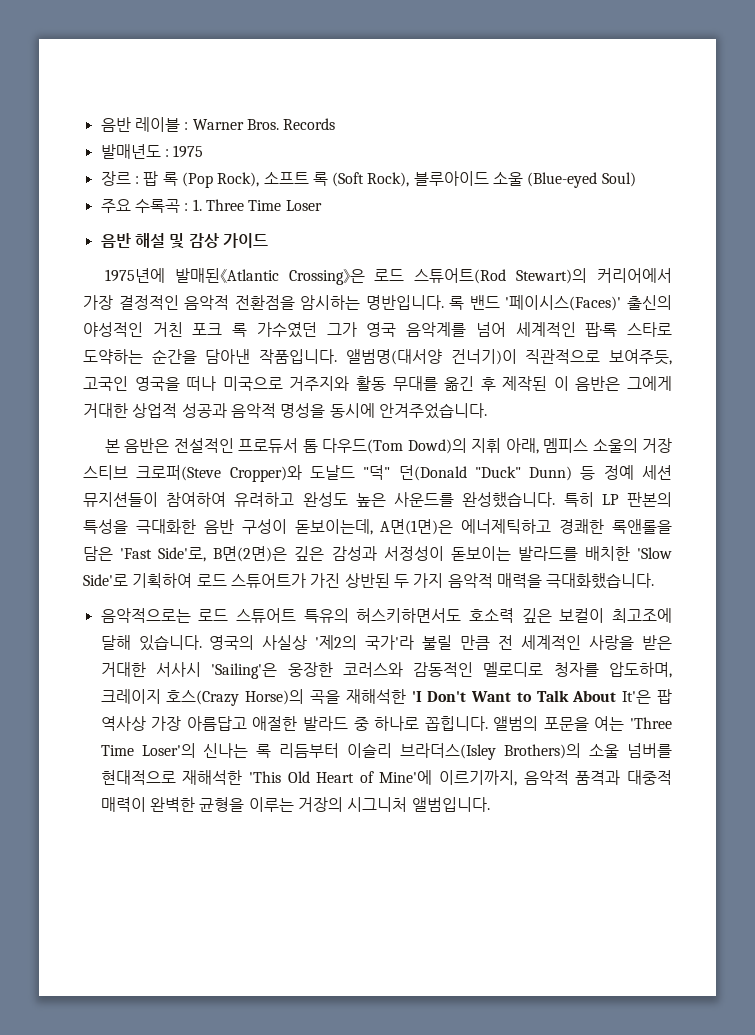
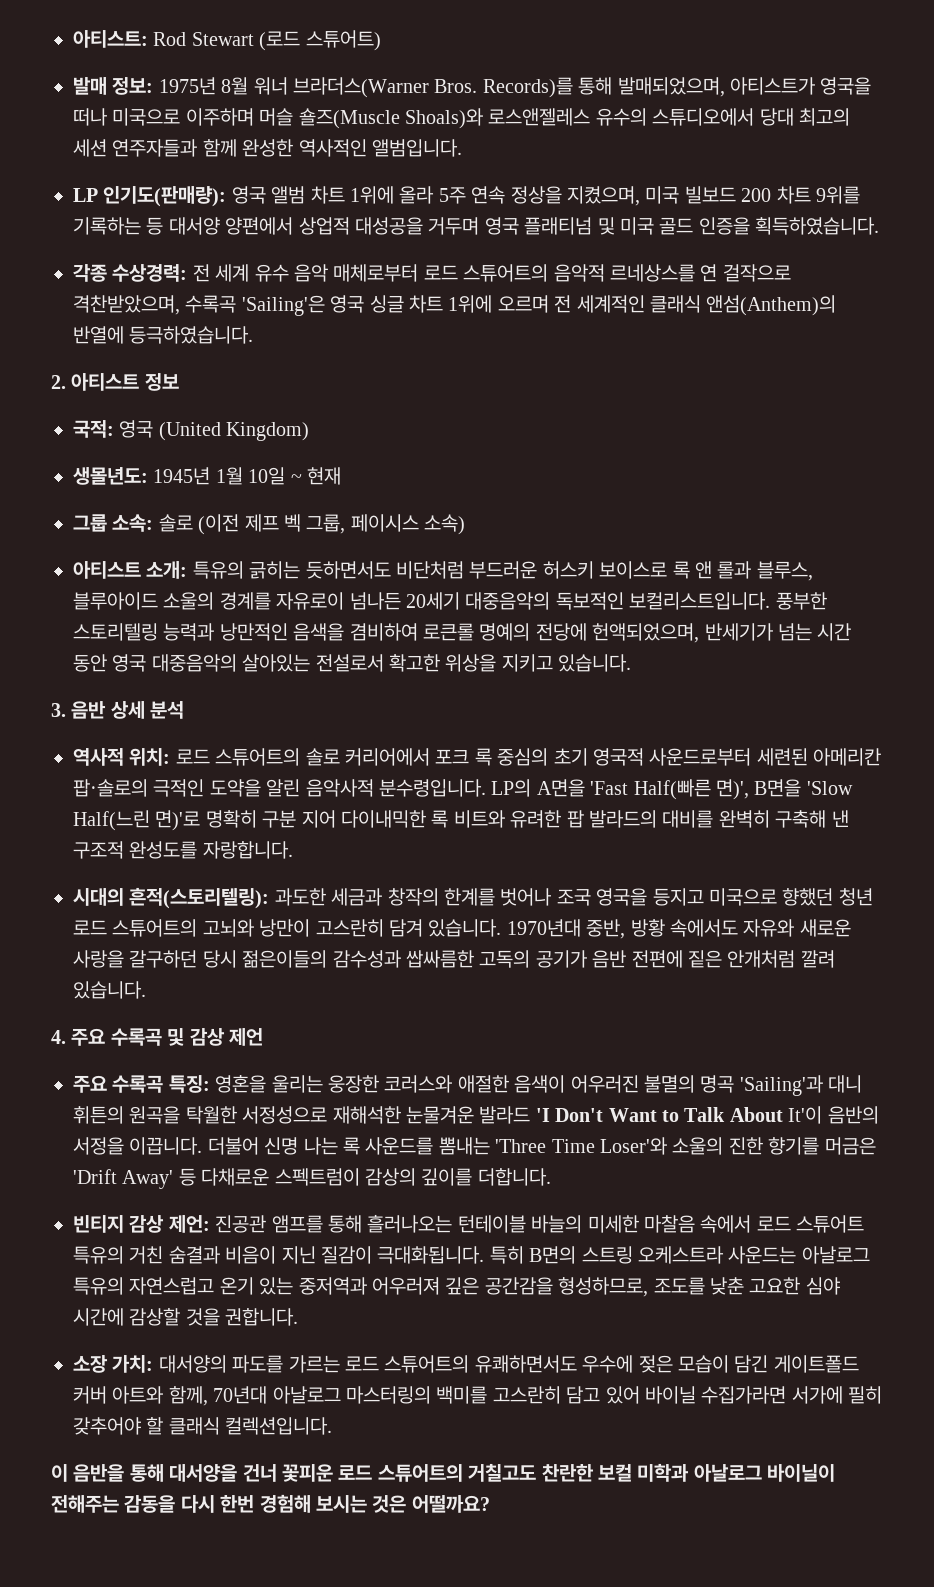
- 음반 레이블 : Warner Bros. Records
- 발매년도 : 1975
- 장르 : 팝 록 (Pop Rock), 소프트 록 (Soft Rock), 블루아이드 소울 (Blue-eyed Soul)
- 주요 수록곡 : 1. Three Time Loser
- 음반 해설 및 감상 가이드
- 1975년에 발매된《Atlantic Crossing》은 로드 스튜어트(Rod Stewart)의 커리어에서 가장 결정적인 음악적 전환점을 암시하는 명반입니다. 록 밴드 '페이시스(Faces)' 출신의 야성적인 거친 포크 록 가수였던 그가 영국 음악계를 넘어 세계적인 팝·록 스타로 도약하는 순간을 담아낸 작품입니다. 앨범명(대서양 건너기)이 직관적으로 보여주듯, 고국인 영국을 떠나 미국으로 거주지와 활동 무대를 옮긴 후 제작된 이 음반은 그에게 거대한 상업적 성공과 음악적 명성을 동시에 안겨주었습니다.
- 본 음반은 전설적인 프로듀서 톰 다우드(Tom Dowd)의 지휘 아래, 멤피스 소울의 거장 스티브 크로퍼(Steve Cropper)와 도날드 "덕" 던(Donald "Duck" Dunn) 등 정예 세션 뮤지션들이 참여하여 유려하고 완성도 높은 사운드를 완성했습니다. 특히 LP 판본의 특성을 극대화한 음반 구성이 돋보이는데, A면(1면)은 에너제틱하고 경쾌한 록앤롤을 담은 'Fast Side'로, B면(2면)은 깊은 감성과 서정성이 돋보이는 발라드를 배치한 'Slow Side'로 기획하여 로드 스튜어트가 가진 상반된 두 가지 음악적 매력을 극대화했습니다.
- 음악적으로는 로드 스튜어트 특유의 허스키하면서도 호소력 깊은 보컬이 최고조에 달해 있습니다. 영국의 사실상 '제2의 국가'라 불릴 만큼 전 세계적인 사랑을 받은 거대한 서사시 'Sailing'은 웅장한 코러스와 감동적인 멜로디로 청자를 압도하며, 크레이지 호스(Crazy Horse)의 곡을 재해석한 'I Don't Want to Talk About It'은 팝 역사상 가장 아름답고 애절한 발라드 중 하나로 꼽힙니다. 앨범의 포문을 여는 'Three Time Loser'의 신나는 록 리듬부터 이슬리 브라더스(Isley Brothers)의 소울 넘버를 현대적으로 재해석한 'This Old Heart of Mine'에 이르기까지, 음악적 품격과 대중적 매력이 완벽한 균형을 이루는 거장의 시그니처 앨범입니다.
+ 아티스트: Rod Stewart (로드 스튜어트)
+ 발매 정보: 1975년 8월 워너 브라더스(Warner Bros. Records)를 통해 발매되었으며, 아티스트가 영국을 떠나 미국으로 이주하며 머슬 숄즈(Muscle Shoals)와 로스앤젤레스 유수의 스튜디오에서 당대 최고의 세션 연주자들과 함께 완성한 역사적인 앨범입니다.
+ LP 인기도(판매량): 영국 앨범 차트 1위에 올라 5주 연속 정상을 지켰으며, 미국 빌보드 200 차트 9위를 기록하는 등 대서양 양편에서 상업적 대성공을 거두며 영국 플래티넘 및 미국 골드 인증을 획득하였습니다.
+ 각종 수상경력: 전 세계 유수 음악 매체로부터 로드 스튜어트의 음악적 르네상스를 연 걸작으로 격찬받았으며, 수록곡 'Sailing'은 영국 싱글 차트 1위에 오르며 전 세계적인 클래식 앤섬(Anthem)의 반열에 등극하였습니다.
+ 2. 아티스트 정보
+ 국적: 영국 (United Kingdom)
+ 생몰년도: 1945년 1월 10일 ~ 현재
+ 그룹 소속: 솔로 (이전 제프 벡 그룹, 페이시스 소속)
+ 아티스트 소개: 특유의 긁히는 듯하면서도 비단처럼 부드러운 허스키 보이스로 록 앤 롤과 블루스, 블루아이드 소울의 경계를 자유로이 넘나든 20세기 대중음악의 독보적인 보컬리스트입니다. 풍부한 스토리텔링 능력과 낭만적인 음색을 겸비하여 로큰롤 명예의 전당에 헌액되었으며, 반세기가 넘는 시간 동안 영국 대중음악의 살아있는 전설로서 확고한 위상을 지키고 있습니다.
+ 3. 음반 상세 분석
+ 역사적 위치: 로드 스튜어트의 솔로 커리어에서 포크 록 중심의 초기 영국적 사운드로부터 세련된 아메리칸 팝·솔로의 극적인 도약을 알린 음악사적 분수령입니다. LP의 A면을 'Fast Half(빠른 면)', B면을 'Slow Half(느린 면)'로 명확히 구분 지어 다이내믹한 록 비트와 유려한 팝 발라드의 대비를 완벽히 구축해 낸 구조적 완성도를 자랑합니다.
+ 시대의 흔적(스토리텔링): 과도한 세금과 창작의 한계를 벗어나 조국 영국을 등지고 미국으로 향했던 청년 로드 스튜어트의 고뇌와 낭만이 고스란히 담겨 있습니다. 1970년대 중반, 방황 속에서도 자유와 새로운 사랑을 갈구하던 당시 젊은이들의 감수성과 쌉싸름한 고독의 공기가 음반 전편에 짙은 안개처럼 깔려 있습니다.
+ 4. 주요 수록곡 및 감상 제언
+ 주요 수록곡 특징: 영혼을 울리는 웅장한 코러스와 애절한 음색이 어우러진 불멸의 명곡 'Sailing'과 대니 휘튼의 원곡을 탁월한 서정성으로 재해석한 눈물겨운 발라드 'I Don't Want to Talk About It'이 음반의 서정을 이끕니다. 더불어 신명 나는 록 사운드를 뽐내는 'Three Time Loser'와 소울의 진한 향기를 머금은 'Drift Away' 등 다채로운 스펙트럼이 감상의 깊이를 더합니다.
+ 빈티지 감상 제언: 진공관 앰프를 통해 흘러나오는 턴테이블 바늘의 미세한 마찰음 속에서 로드 스튜어트 특유의 거친 숨결과 비음이 지닌 질감이 극대화됩니다. 특히 B면의 스트링 오케스트라 사운드는 아날로그 특유의 자연스럽고 온기 있는 중저역과 어우러져 깊은 공간감을 형성하므로, 조도를 낮춘 고요한 심야 시간에 감상할 것을 권합니다.
+ 소장 가치: 대서양의 파도를 가르는 로드 스튜어트의 유쾌하면서도 우수에 젖은 모습이 담긴 게이트폴드 커버 아트와 함께, 70년대 아날로그 마스터링의 백미를 고스란히 담고 있어 바이닐 수집가라면 서가에 필히 갖추어야 할 클래식 컬렉션입니다.
+ 이 음반을 통해 대서양을 건너 꽃피운 로드 스튜어트의 거칠고도 찬란한 보컬 미학과 아날로그 바이닐이 전해주는 감동을 다시 한번 경험해 보시는 것은 어떨까요?

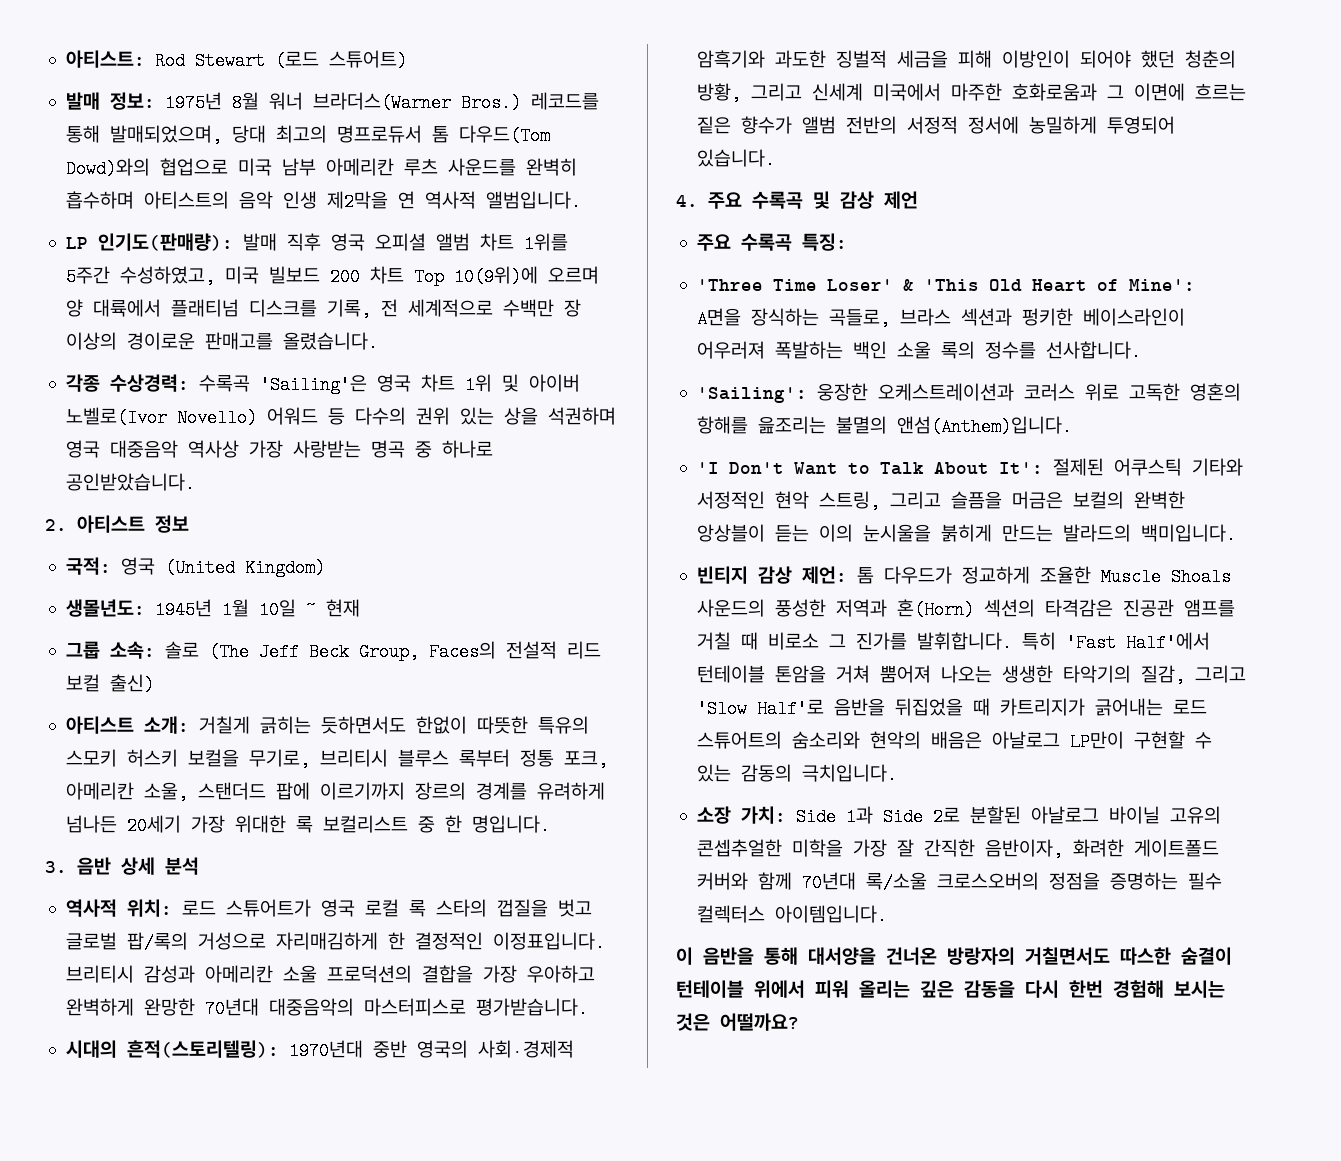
- 발매 정보: 1975년 8월 워너 브라더스(Warner Bros. Records)를 통해 발매되었으며, 아티스트가 영국을 떠나 미국으로 이주하며 머슬 숄즈(Muscle Shoals)와 로스앤젤레스 유수의 스튜디오에서 당대 최고의 세션 연주자들과 함께 완성한 역사적인 앨범입니다.
- LP 인기도(판매량): 영국 앨범 차트 1위에 올라 5주 연속 정상을 지켰으며, 미국 빌보드 200 차트 9위를 기록하는 등 대서양 양편에서 상업적 대성공을 거두며 영국 플래티넘 및 미국 골드 인증을 획득하였습니다.
- 각종 수상경력: 전 세계 유수 음악 매체로부터 로드 스튜어트의 음악적 르네상스를 연 걸작으로 격찬받았으며, 수록곡 'Sailing'은 영국 싱글 차트 1위에 오르며 전 세계적인 클래식 앤섬(Anthem)의 반열에 등극하였습니다.
+ 발매 정보: 1975년 8월 워너 브라더스(Warner Bros.) 레코드를 통해 발매되었으며, 당대 최고의 명프로듀서 톰 다우드(Tom Dowd)와의 협업으로 미국 남부 아메리칸 루츠 사운드를 완벽히 흡수하며 아티스트의 음악 인생 제2막을 연 역사적 앨범입니다.
+ LP 인기도(판매량): 발매 직후 영국 오피셜 앨범 차트 1위를 5주간 수성하였고, 미국 빌보드 200 차트 Top 10(9위)에 오르며 양 대륙에서 플래티넘 디스크를 기록, 전 세계적으로 수백만 장 이상의 경이로운 판매고를 올렸습니다.
+ 각종 수상경력: 수록곡 'Sailing'은 영국 차트 1위 및 아이버 노벨로(Ivor Novello) 어워드 등 다수의 권위 있는 상을 석권하며 영국 대중음악 역사상 가장 사랑받는 명곡 중 하나로 공인받았습니다.
- 그룹 소속: 솔로 (이전 제프 벡 그룹, 페이시스 소속)
+ 그룹 소속: 솔로 (The Jeff Beck Group, Faces의 전설적 리드 보컬 출신)
- 아티스트 소개: 특유의 긁히는 듯하면서도 비단처럼 부드러운 허스키 보이스로 록 앤 롤과 블루스, 블루아이드 소울의 경계를 자유로이 넘나든 20세기 대중음악의 독보적인 보컬리스트입니다. 풍부한 스토리텔링 능력과 낭만적인 음색을 겸비하여 로큰롤 명예의 전당에 헌액되었으며, 반세기가 넘는 시간 동안 영국 대중음악의 살아있는 전설로서 확고한 위상을 지키고 있습니다.
+ 아티스트 소개: 거칠게 긁히는 듯하면서도 한없이 따뜻한 특유의 스모키 허스키 보컬을 무기로, 브리티시 블루스 록부터 정통 포크, 아메리칸 소울, 스탠더드 팝에 이르기까지 장르의 경계를 유려하게 넘나든 20세기 가장 위대한 록 보컬리스트 중 한 명입니다.
- 역사적 위치: 로드 스튜어트의 솔로 커리어에서 포크 록 중심의 초기 영국적 사운드로부터 세련된 아메리칸 팝·솔로의 극적인 도약을 알린 음악사적 분수령입니다. LP의 A면을 'Fast Half(빠른 면)', B면을 'Slow Half(느린 면)'로 명확히 구분 지어 다이내믹한 록 비트와 유려한 팝 발라드의 대비를 완벽히 구축해 낸 구조적 완성도를 자랑합니다.
- 시대의 흔적(스토리텔링): 과도한 세금과 창작의 한계를 벗어나 조국 영국을 등지고 미국으로 향했던 청년 로드 스튜어트의 고뇌와 낭만이 고스란히 담겨 있습니다. 1970년대 중반, 방황 속에서도 자유와 새로운 사랑을 갈구하던 당시 젊은이들의 감수성과 쌉싸름한 고독의 공기가 음반 전편에 짙은 안개처럼 깔려 있습니다.
+ 역사적 위치: 로드 스튜어트가 영국 로컬 록 스타의 껍질을 벗고 글로벌 팝/록의 거성으로 자리매김하게 한 결정적인 이정표입니다. 브리티시 감성과 아메리칸 소울 프로덕션의 결합을 가장 우아하고 완벽하게 완망한 70년대 대중음악의 마스터피스로 평가받습니다.
+ 시대의 흔적(스토리텔링): 1970년대 중반 영국의 사회·경제적 암흑기와 과도한 징벌적 세금을 피해 이방인이 되어야 했던 청춘의 방황, 그리고 신세계 미국에서 마주한 호화로움과 그 이면에 흐르는 짙은 향수가 앨범 전반의 서정적 정서에 농밀하게 투영되어 있습니다.
- 주요 수록곡 특징: 영혼을 울리는 웅장한 코러스와 애절한 음색이 어우러진 불멸의 명곡 'Sailing'과 대니 휘튼의 원곡을 탁월한 서정성으로 재해석한 눈물겨운 발라드 'I Don't Want to Talk About It'이 음반의 서정을 이끕니다. 더불어 신명 나는 록 사운드를 뽐내는 'Three Time Loser'와 소울의 진한 향기를 머금은 'Drift Away' 등 다채로운 스펙트럼이 감상의 깊이를 더합니다.
- 빈티지 감상 제언: 진공관 앰프를 통해 흘러나오는 턴테이블 바늘의 미세한 마찰음 속에서 로드 스튜어트 특유의 거친 숨결과 비음이 지닌 질감이 극대화됩니다. 특히 B면의 스트링 오케스트라 사운드는 아날로그 특유의 자연스럽고 온기 있는 중저역과 어우러져 깊은 공간감을 형성하므로, 조도를 낮춘 고요한 심야 시간에 감상할 것을 권합니다.
- 소장 가치: 대서양의 파도를 가르는 로드 스튜어트의 유쾌하면서도 우수에 젖은 모습이 담긴 게이트폴드 커버 아트와 함께, 70년대 아날로그 마스터링의 백미를 고스란히 담고 있어 바이닐 수집가라면 서가에 필히 갖추어야 할 클래식 컬렉션입니다.
- 이 음반을 통해 대서양을 건너 꽃피운 로드 스튜어트의 거칠고도 찬란한 보컬 미학과 아날로그 바이닐이 전해주는 감동을 다시 한번 경험해 보시는 것은 어떨까요?
+ 주요 수록곡 특징:
+ 'Three Time Loser' & 'This Old Heart of Mine': A면을 장식하는 곡들로, 브라스 섹션과 펑키한 베이스라인이 어우러져 폭발하는 백인 소울 록의 정수를 선사합니다.
+ 'Sailing': 웅장한 오케스트레이션과 코러스 위로 고독한 영혼의 항해를 읊조리는 불멸의 앤섬(Anthem)입니다.
+ 'I Don't Want to Talk About It': 절제된 어쿠스틱 기타와 서정적인 현악 스트링, 그리고 슬픔을 머금은 보컬의 완벽한 앙상블이 듣는 이의 눈시울을 붉히게 만드는 발라드의 백미입니다.
+ 빈티지 감상 제언: 톰 다우드가 정교하게 조율한 Muscle Shoals 사운드의 풍성한 저역과 혼(Horn) 섹션의 타격감은 진공관 앰프를 거칠 때 비로소 그 진가를 발휘합니다. 특히 'Fast Half'에서 턴테이블 톤암을 거쳐 뿜어져 나오는 생생한 타악기의 질감, 그리고 'Slow Half'로 음반을 뒤집었을 때 카트리지가 긁어내는 로드 스튜어트의 숨소리와 현악의 배음은 아날로그 LP만이 구현할 수 있는 감동의 극치입니다.
+ 소장 가치: Side 1과 Side 2로 분할된 아날로그 바이닐 고유의 콘셉추얼한 미학을 가장 잘 간직한 음반이자, 화려한 게이트폴드 커버와 함께 70년대 록/소울 크로스오버의 정점을 증명하는 필수 컬렉터스 아이템입니다.
+ 이 음반을 통해 대서양을 건너온 방랑자의 거칠면서도 따스한 숨결이 턴테이블 위에서 피워 올리는 깊은 감동을 다시 한번 경험해 보시는 것은 어떨까요?

